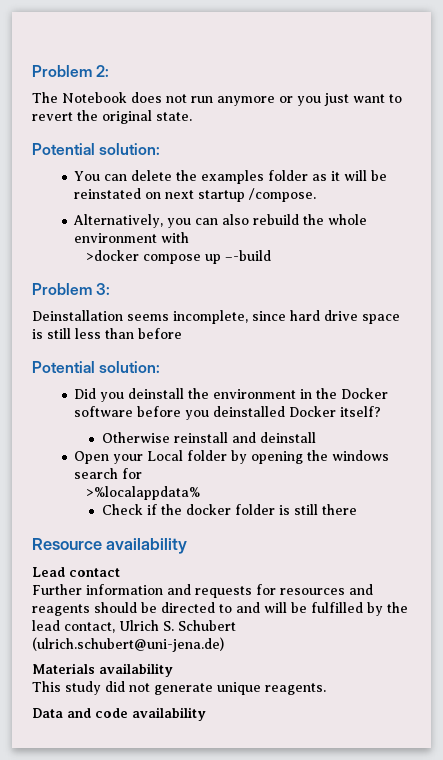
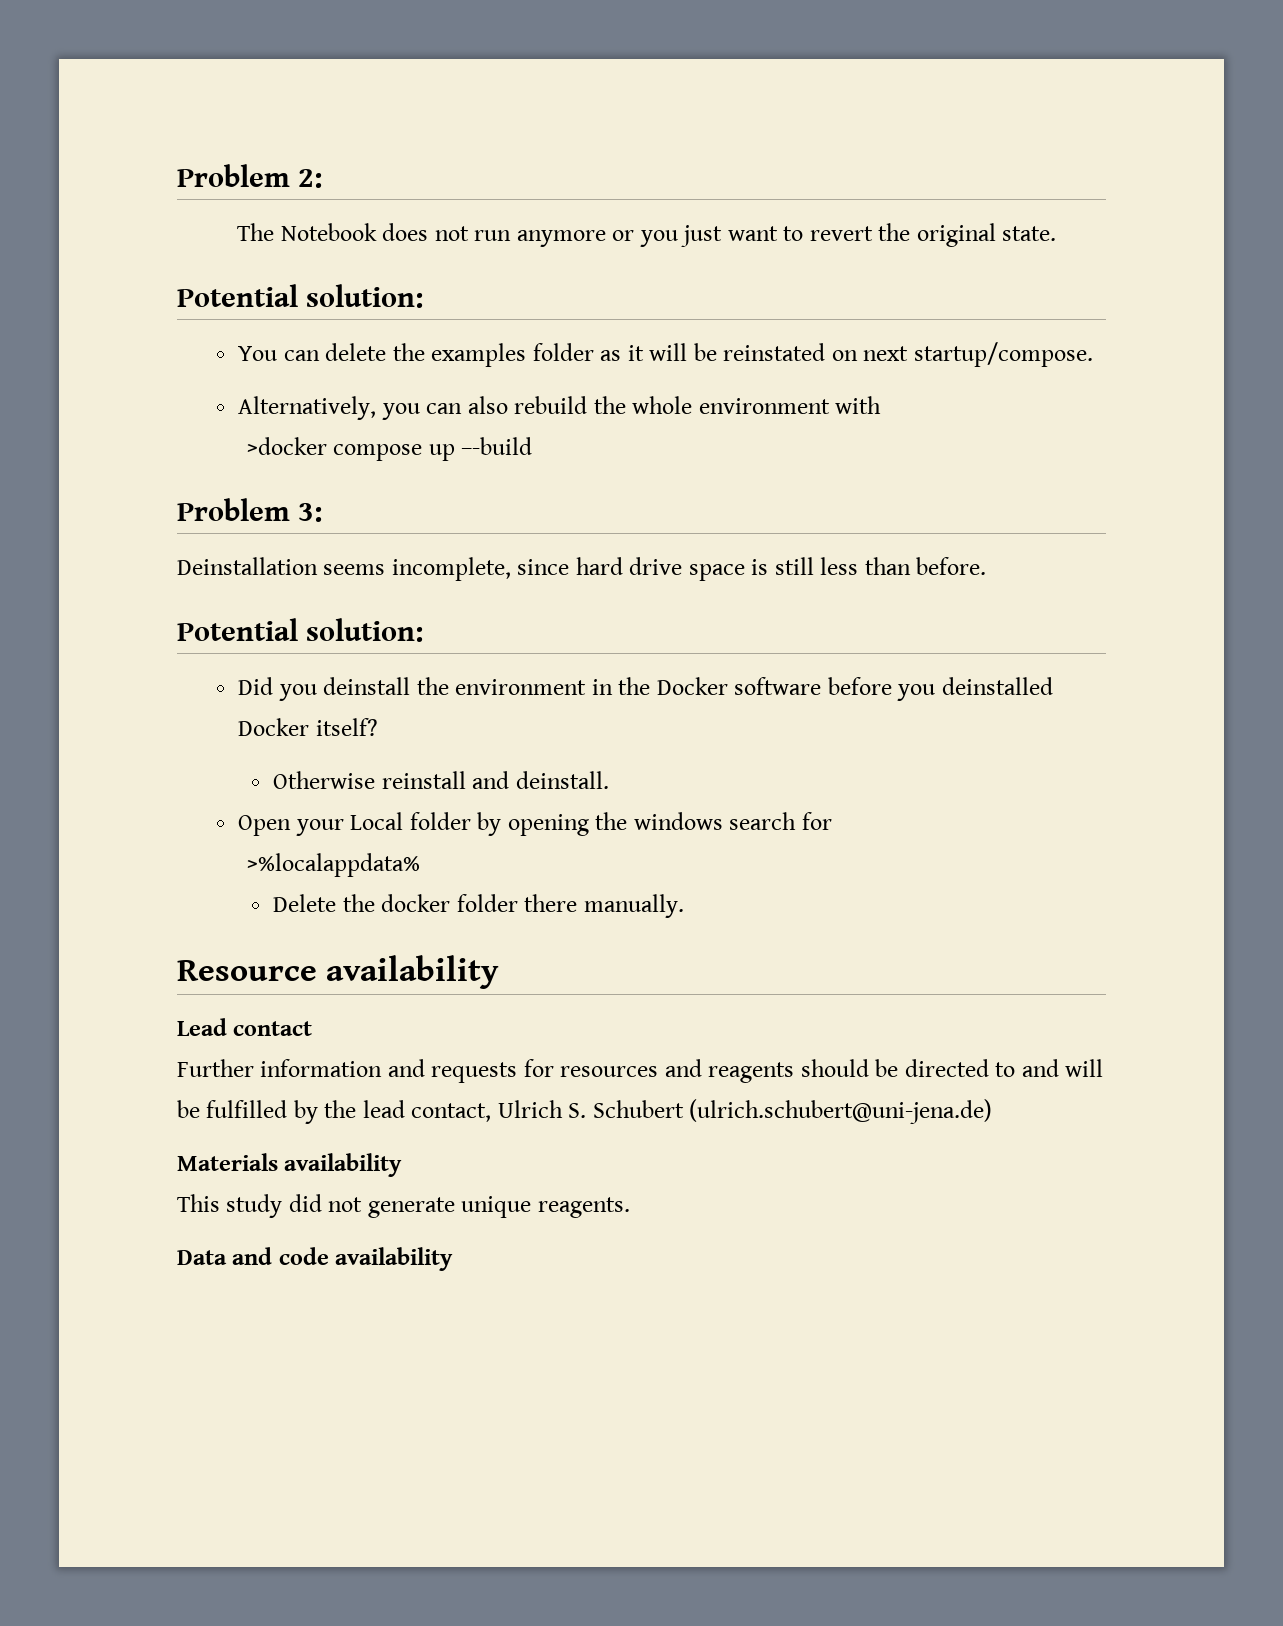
- You can delete the examples folder as it will be reinstated on next startup /compose.
+ You can delete the examples folder as it will be reinstated on next startup/compose.
- Deinstallation seems incomplete, since hard drive space is still less than before
+ Deinstallation seems incomplete, since hard drive space is still less than before.
- Otherwise reinstall and deinstall
+ Otherwise reinstall and deinstall.
- Check if the docker folder is still there
+ Delete the docker folder there manually.

